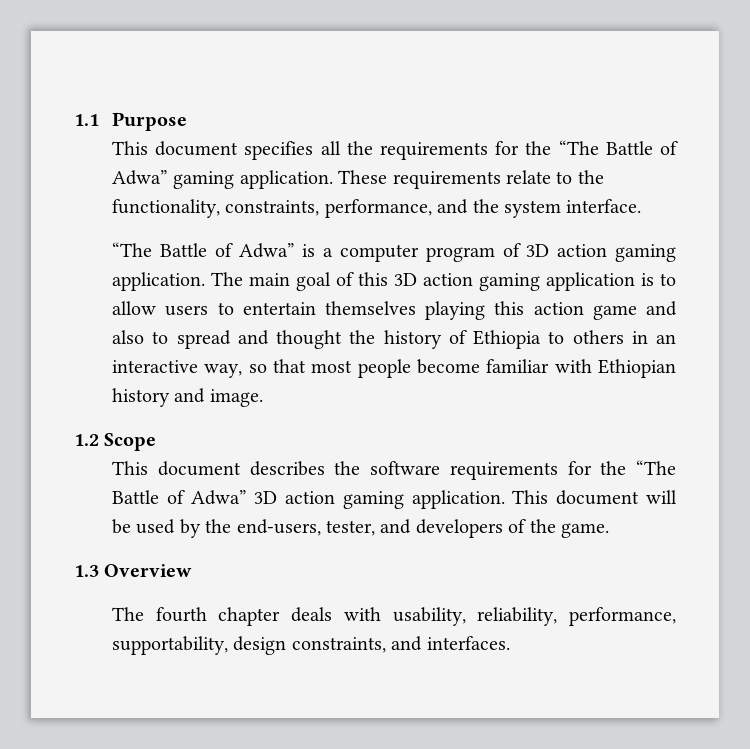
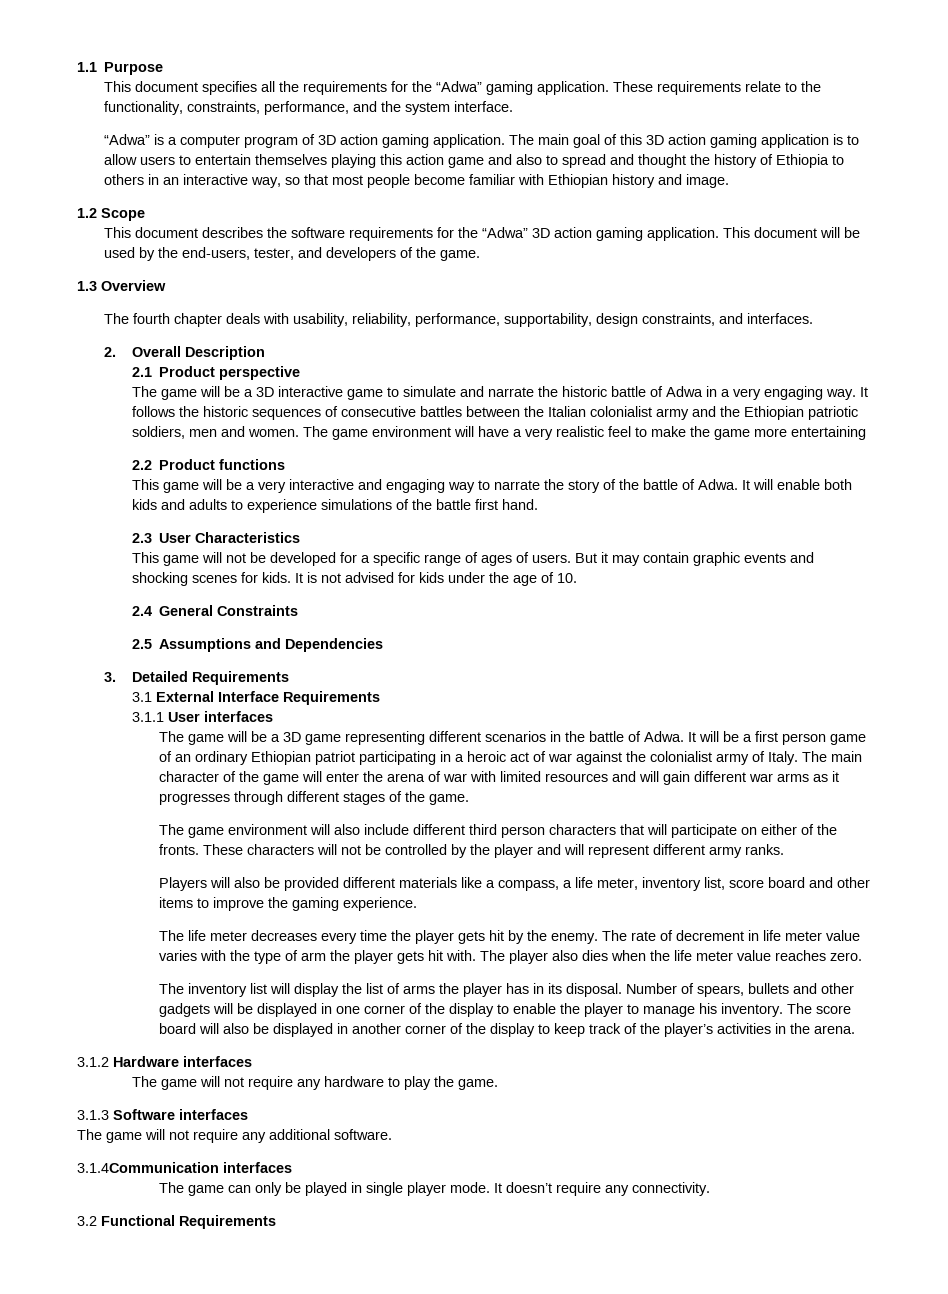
- This document specifies all the requirements for the “The Battle of Adwa” gaming application.
+ This document specifies all the requirements for the “Adwa” gaming application.
- “The Battle of Adwa” is a computer program of 3D action gaming application.
+ “Adwa” is a computer program of 3D action gaming application.
- This document describes the software requirements for the “The Battle of Adwa” 3D action gaming application.
+ This document describes the software requirements for the “Adwa” 3D action gaming application.
+ 2. Overall Description
+ 2.1 Product perspective
+ The game will be a 3D interactive game to simulate and narrate the historic battle of Adwa in a very engaging way. It follows the historic sequences of consecutive battles between the Italian colonialist army and the Ethiopian patriotic soldiers, men and women. The game environment will have a very realistic feel to make the game more entertaining
+ 2.2 Product functions
+ This game will be a very interactive and engaging way to narrate the story of the battle of Adwa. It will enable both kids and adults to experience simulations of the battle first hand.
+ 2.3 User Characteristics
+ This game will not be developed for a specific range of ages of users. But it may contain graphic events and shocking scenes for kids. It is not advised for kids under the age of 10.
+ 2.4 General Constraints
+ 2.5 Assumptions and Dependencies
+ 3. Detailed Requirements
+ 3.1 External Interface Requirements
+ 3.1.1 User interfaces
+ The game will be a 3D game representing different scenarios in the battle of Adwa. It will be a first person game of an ordinary Ethiopian patriot participating in a heroic act of war against the colonialist army of Italy. The main character of the game will enter the arena of war with limited resources and will gain different war arms as it progresses through different stages of the game.
+ The game environment will also include different third person characters that will participate on either of the fronts. These characters will not be controlled by the player and will represent different army ranks.
+ Players will also be provided different materials like a compass, a life meter, inventory list, score board and other items to improve the gaming experience.
+ The life meter decreases every time the player gets hit by the enemy. The rate of decrement in life meter value varies with the type of arm the player gets hit with. The player also dies when the life meter value reaches zero.
+ The inventory list will display the list of arms the player has in its disposal. Number of spears, bullets and other gadgets will be displayed in one corner of the display to enable the player to manage his inventory. The score board will also be displayed in another corner of the display to keep track of the player’s activities in the arena.
+ 3.1.2 Hardware interfaces
+ The game will not require any hardware to play the game.
+ 3.1.3 Software interfaces
+ The game will not require any additional software.
+ 3.1.4Communication interfaces
+ The game can only be played in single player mode. It doesn’t require any connectivity.
+ 3.2 Functional Requirements

